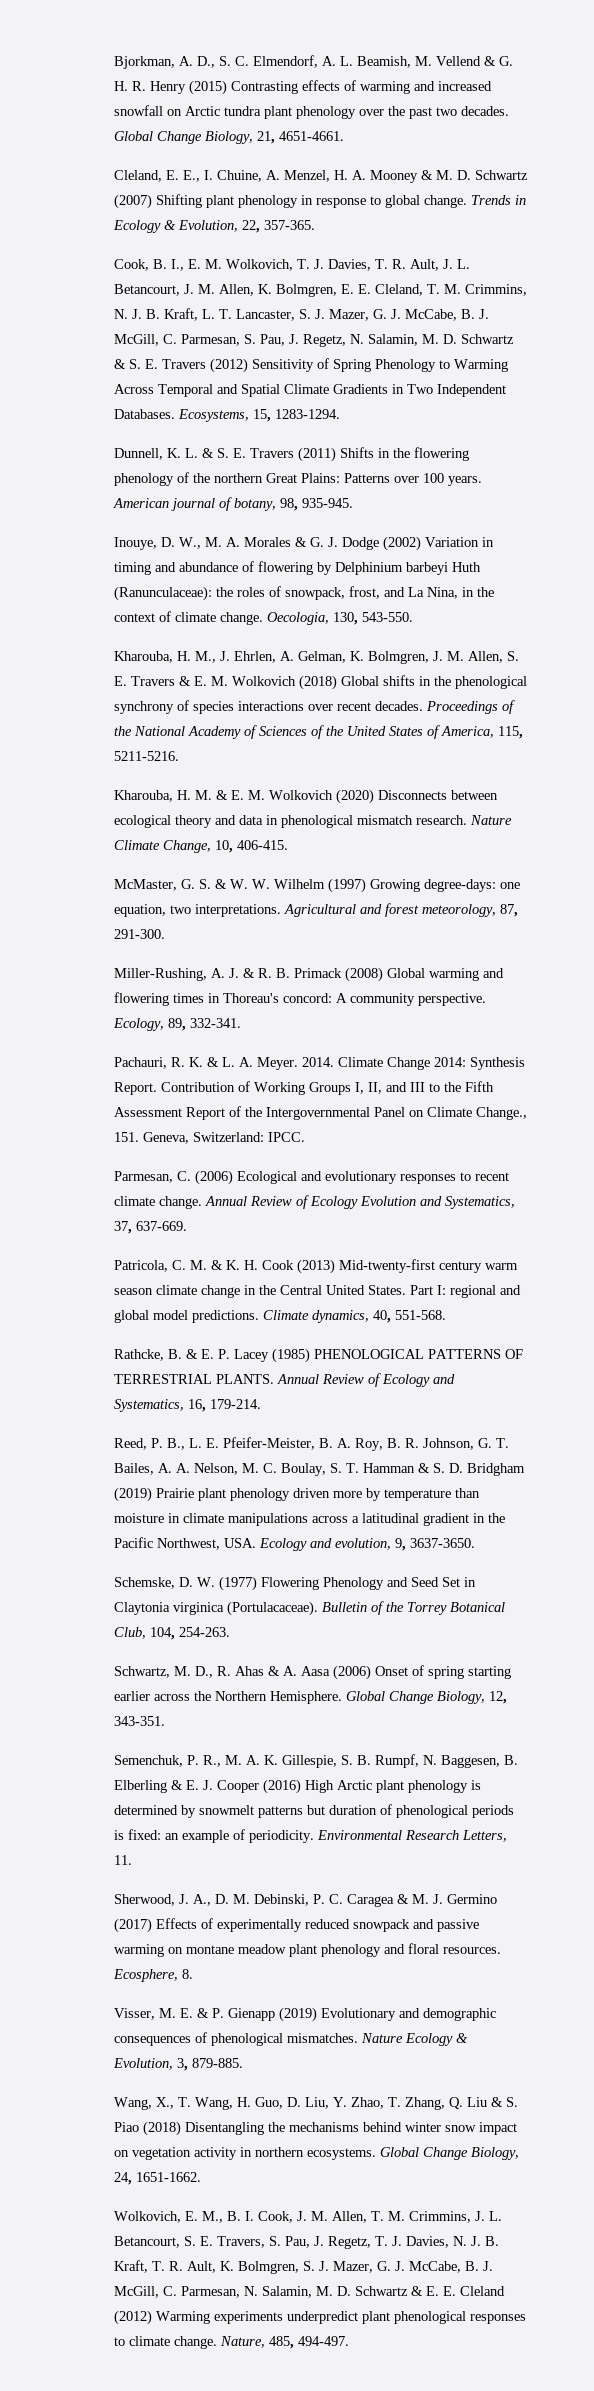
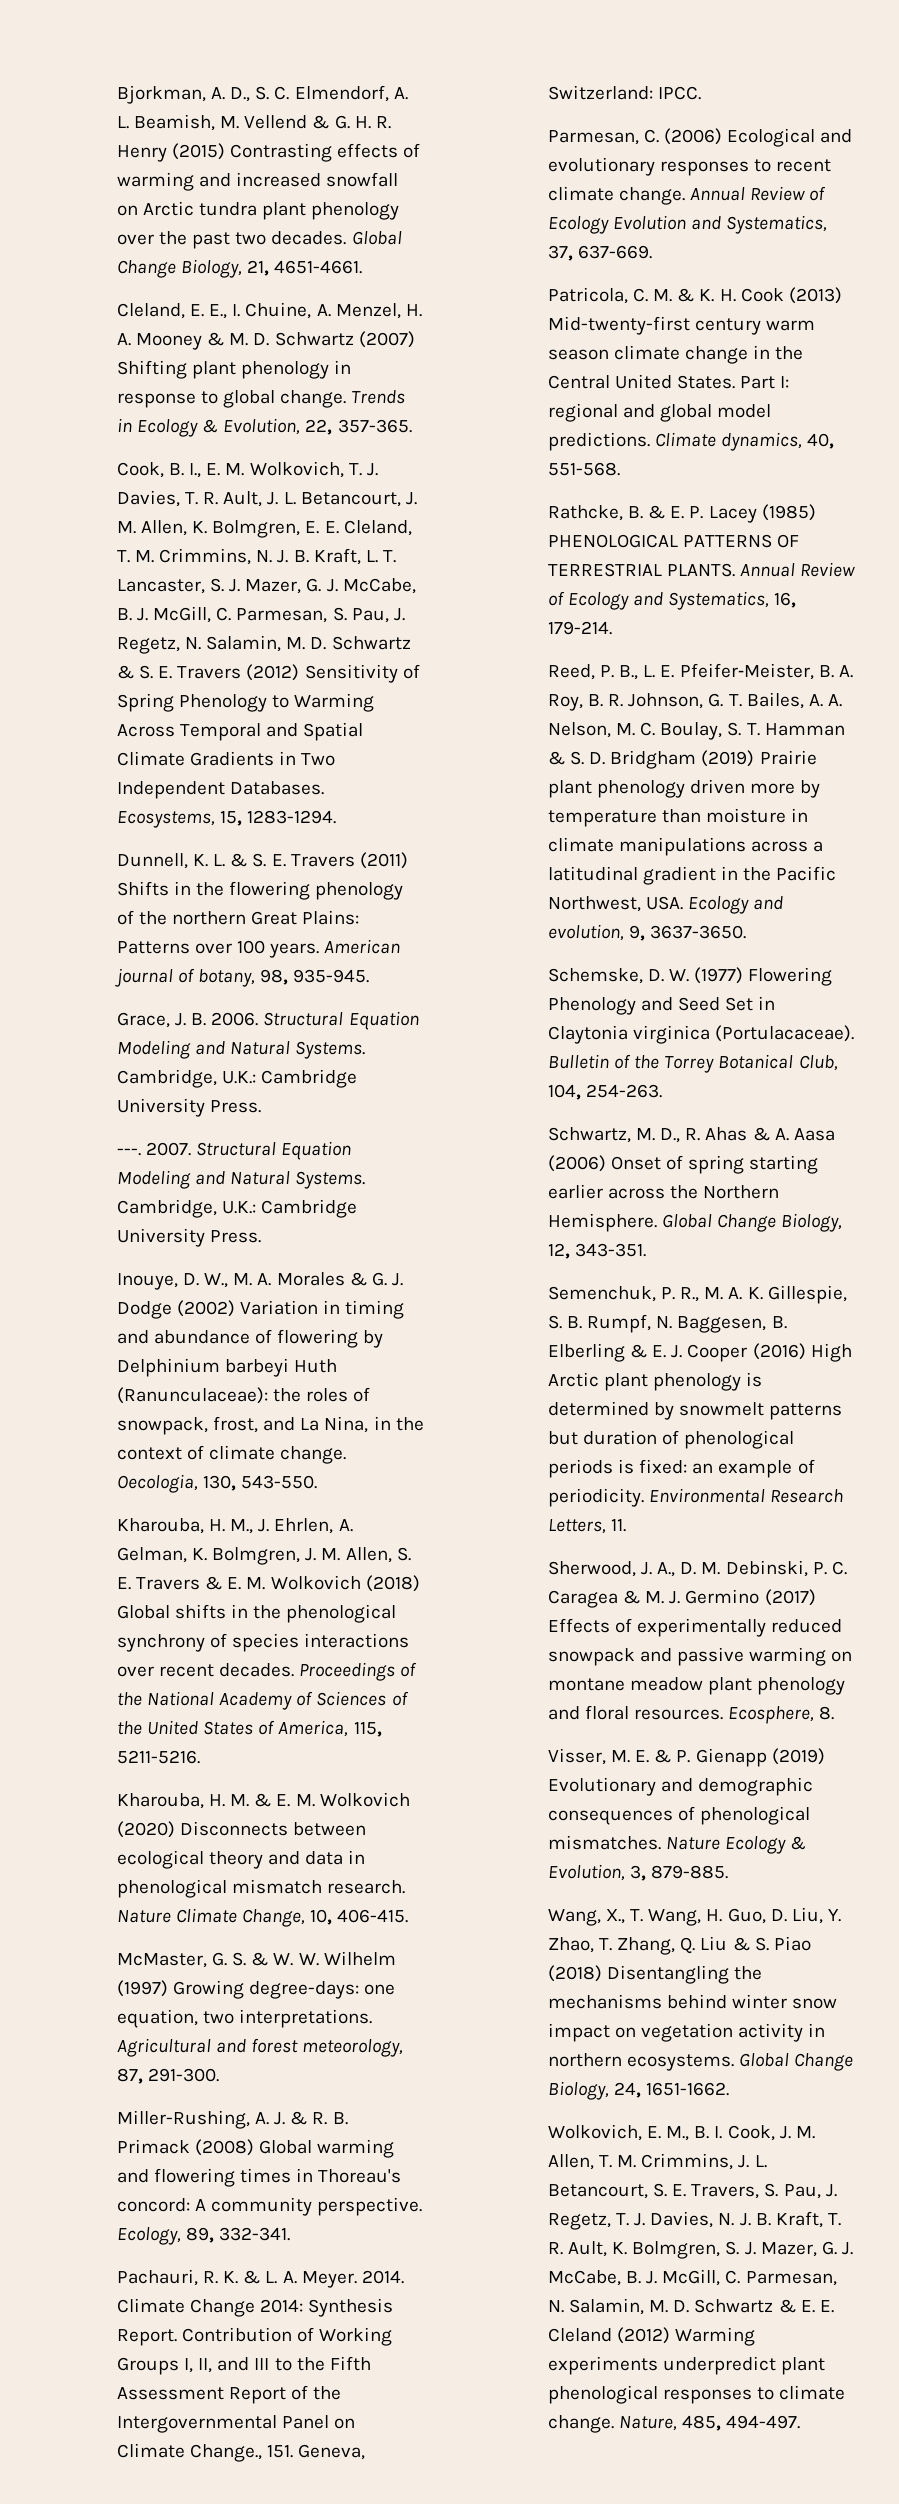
+ Grace, J. B. 2006. Structural Equation Modeling and Natural Systems. Cambridge, U.K.: Cambridge University Press.
+ ---. 2007. Structural Equation Modeling and Natural Systems. Cambridge, U.K.: Cambridge University Press.

